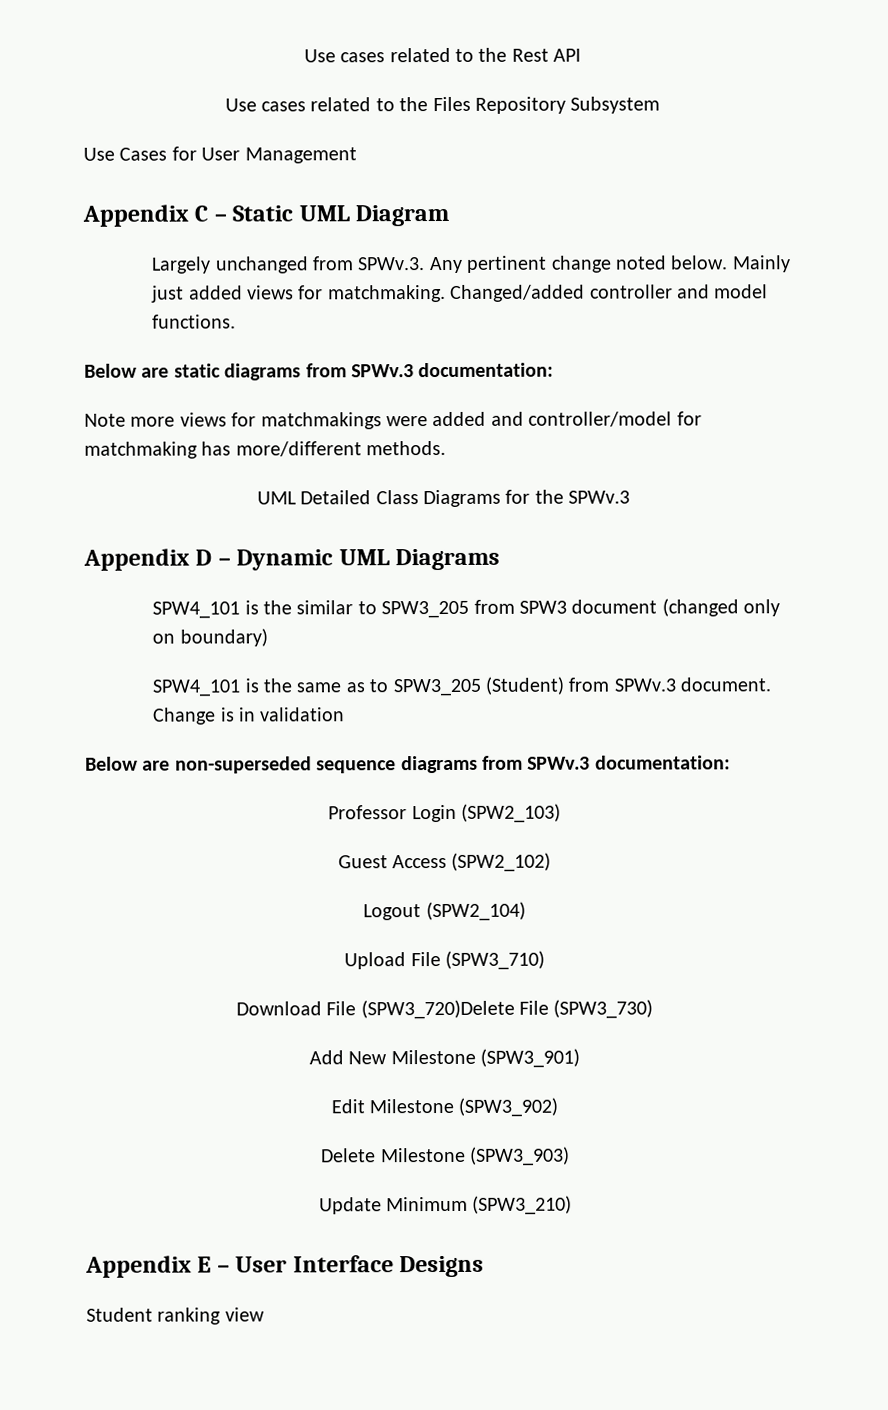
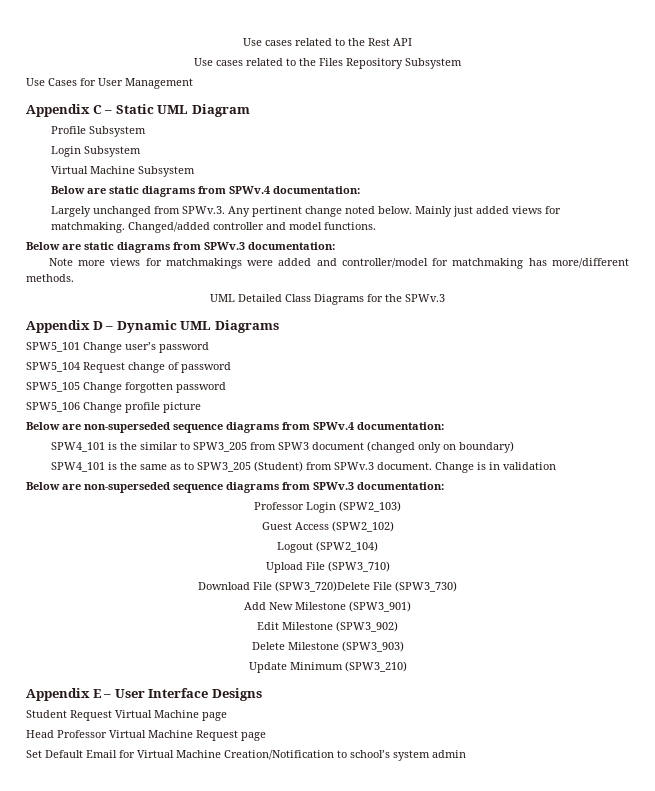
+ Profile Subsystem
+ Login Subsystem
+ Virtual Machine Subsystem
+ Below are static diagrams from SPWv.4 documentation:
+ SPW5_101 Change user’s password
+ SPW5_104 Request change of password
+ SPW5_105 Change forgotten password
+ SPW5_106 Change profile picture
+ Below are non-superseded sequence diagrams from SPWv.4 documentation:
- Student ranking view
+ Student Request Virtual Machine page
+ Head Professor Virtual Machine Request page
+ Set Default Email for Virtual Machine Creation/Notification to school’s system admin

